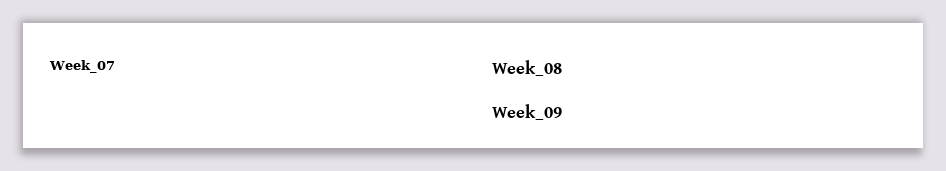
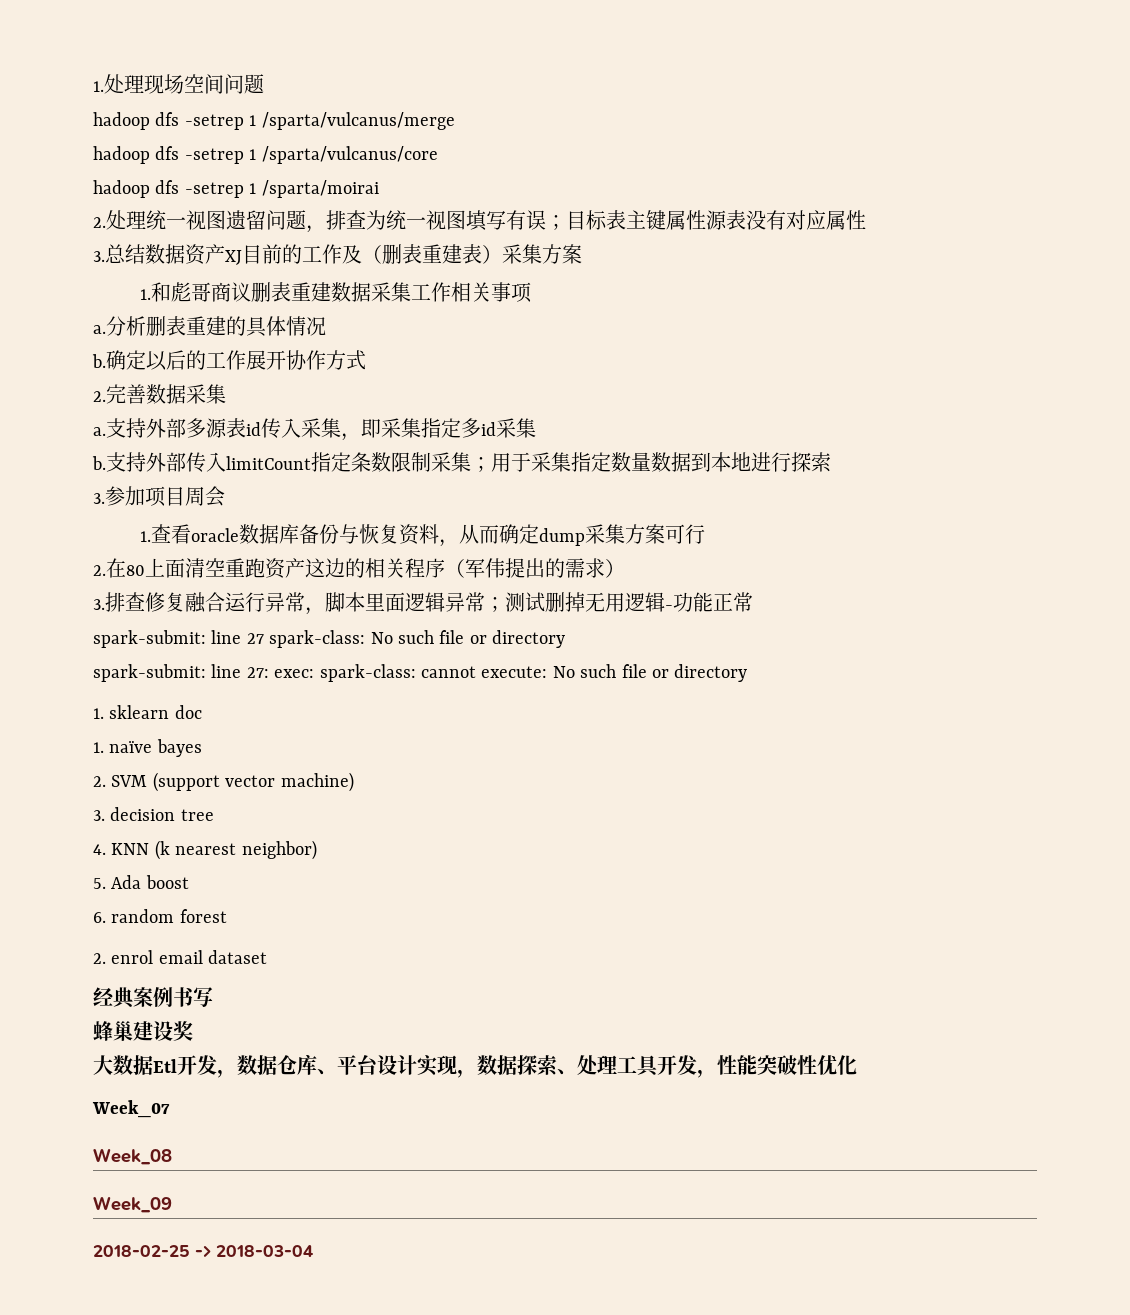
+ 1.处理现场空间问题
+ hadoop dfs -setrep 1 /sparta/vulcanus/merge
+ hadoop dfs -setrep 1 /sparta/vulcanus/core
+ hadoop dfs -setrep 1 /sparta/moirai
+ 2.处理统一视图遗留问题，排查为统一视图填写有误；目标表主键属性源表没有对应属性
+ 3.总结数据资产XJ目前的工作及（删表重建表）采集方案
+ 1.和彪哥商议删表重建数据采集工作相关事项
+ a.分析删表重建的具体情况
+ b.确定以后的工作展开协作方式
+ 2.完善数据采集
+ a.支持外部多源表id传入采集，即采集指定多id采集
+ b.支持外部传入limitCount指定条数限制采集；用于采集指定数量数据到本地进行探索
+ 3.参加项目周会
+ 1.查看oracle数据库备份与恢复资料，从而确定dump采集方案可行
+ 2.在80上面清空重跑资产这边的相关程序（军伟提出的需求）
+ 3.排查修复融合运行异常，脚本里面逻辑异常；测试删掉无用逻辑-功能正常
+ spark-submit: line 27 spark-class: No such file or directory
+ spark-submit: line 27: exec: spark-class: cannot execute: No such file or directory
+ 1. sklearn doc
+ 1. naïve bayes
+ 2. SVM (support vector machine)
+ 3. decision tree
+ 4. KNN (k nearest neighbor)
+ 5. Ada boost
+ 6. random forest
+ 2. enrol email dataset
+ 经典案例书写
+ 蜂巢建设奖
+ 大数据Etl开发，数据仓库、平台设计实现，数据探索、处理工具开发，性能突破性优化
+ 2018-02-25 -> 2018-03-04

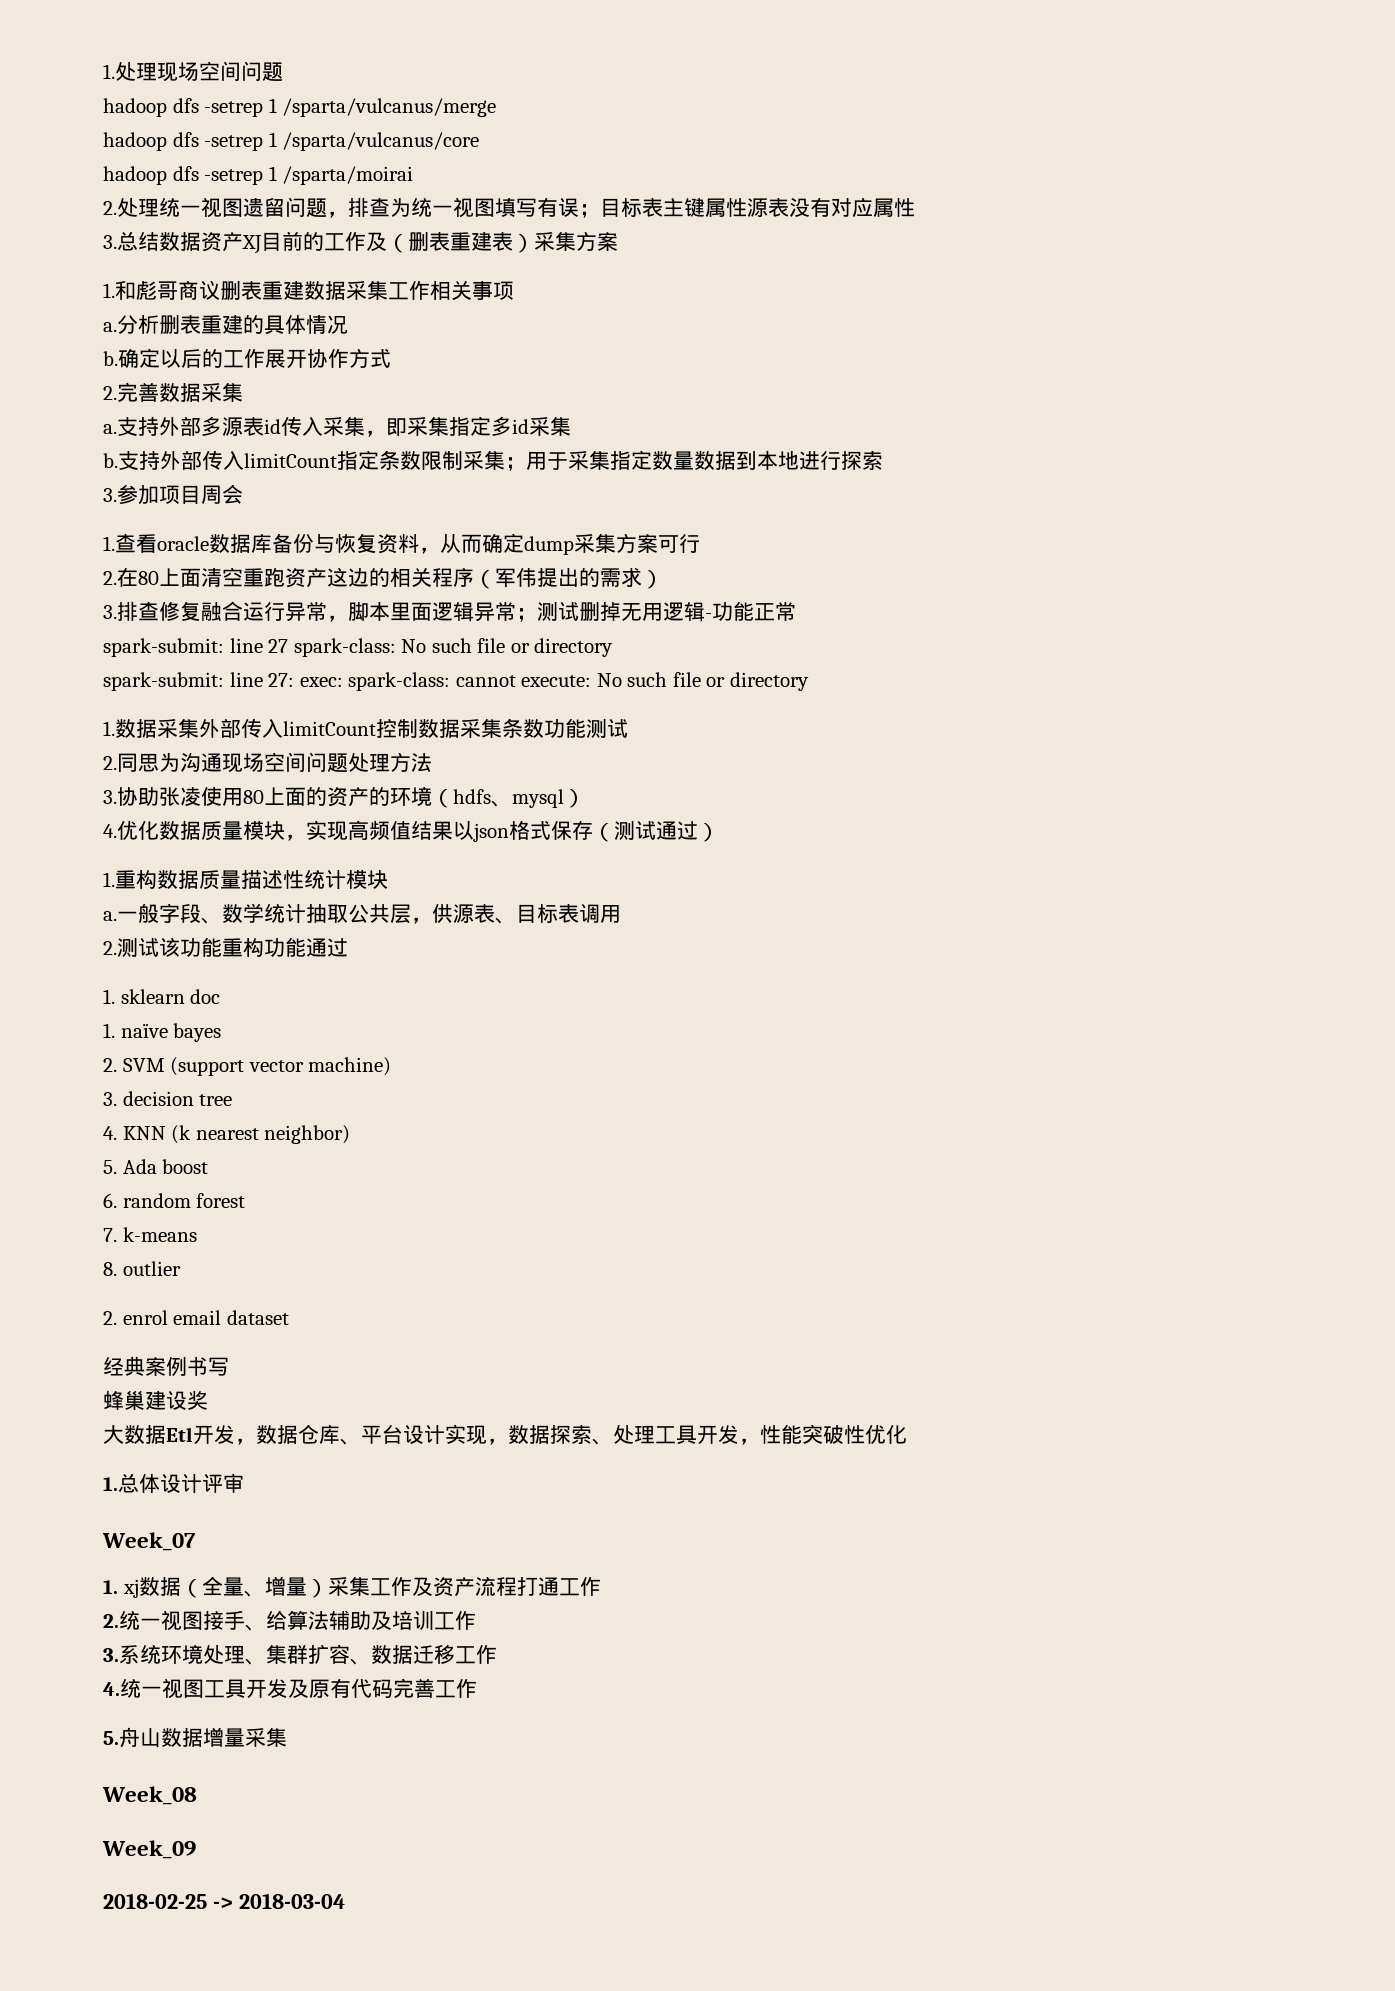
+ 1.数据采集外部传入limitCount控制数据采集条数功能测试
+ 2.同思为沟通现场空间问题处理方法
+ 3.协助张凌使用80上面的资产的环境（hdfs、mysql）
+ 4.优化数据质量模块，实现高频值结果以json格式保存（测试通过）
+ 1.重构数据质量描述性统计模块
+ a.一般字段、数学统计抽取公共层，供源表、目标表调用
+ 2.测试该功能重构功能通过
+ 7. k-means
+ 8. outlier
+ 1.总体设计评审
  Week_07
+ 1. xj数据（全量、增量）采集工作及资产流程打通工作
+ 2.统一视图接手、给算法辅助及培训工作
+ 3.系统环境处理、集群扩容、数据迁移工作
+ 4.统一视图工具开发及原有代码完善工作
+ 5.舟山数据增量采集

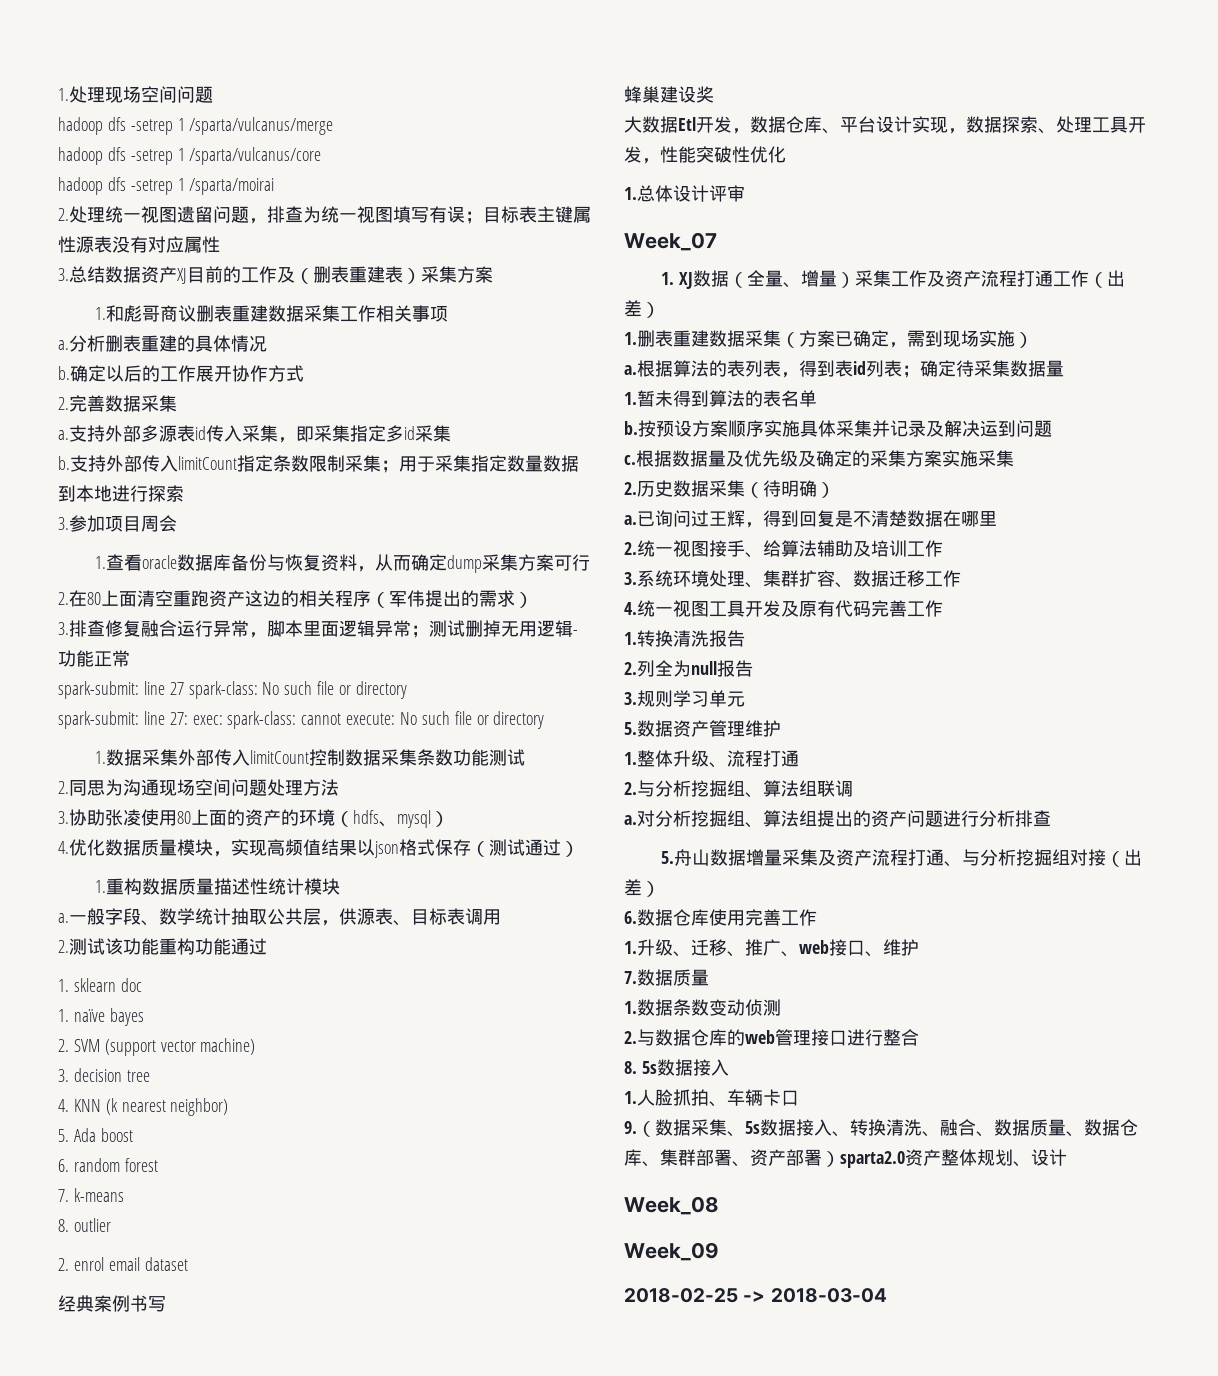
- 1. xj数据（全量、增量）采集工作及资产流程打通工作
+ 1. XJ数据（全量、增量）采集工作及资产流程打通工作（出差）
+ 1.删表重建数据采集（方案已确定，需到现场实施）
+ a.根据算法的表列表，得到表id列表；确定待采集数据量
+ 1.暂未得到算法的表名单
+ b.按预设方案顺序实施具体采集并记录及解决运到问题
+ c.根据数据量及优先级及确定的采集方案实施采集
+ 2.历史数据采集（待明确）
+ a.已询问过王辉，得到回复是不清楚数据在哪里
+ 1.转换清洗报告
+ 2.列全为null报告
+ 3.规则学习单元
+ 5.数据资产管理维护
+ 1.整体升级、流程打通
+ 2.与分析挖掘组、算法组联调
+ a.对分析挖掘组、算法组提出的资产问题进行分析排查
- 5.舟山数据增量采集
+ 5.舟山数据增量采集及资产流程打通、与分析挖掘组对接（出差）
+ 6.数据仓库使用完善工作
+ 1.升级、迁移、推广、web接口、维护
+ 7.数据质量
+ 1.数据条数变动侦测
+ 2.与数据仓库的web管理接口进行整合
+ 8. 5s数据接入
+ 1.人脸抓拍、车辆卡口
+ 9.（数据采集、5s数据接入、转换清洗、融合、数据质量、数据仓库、集群部署、资产部署）sparta2.0资产整体规划、设计

